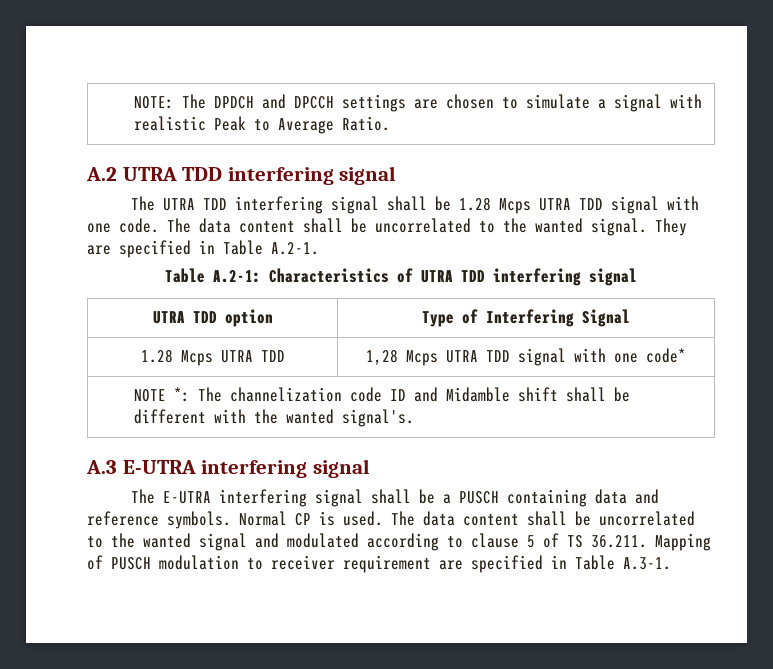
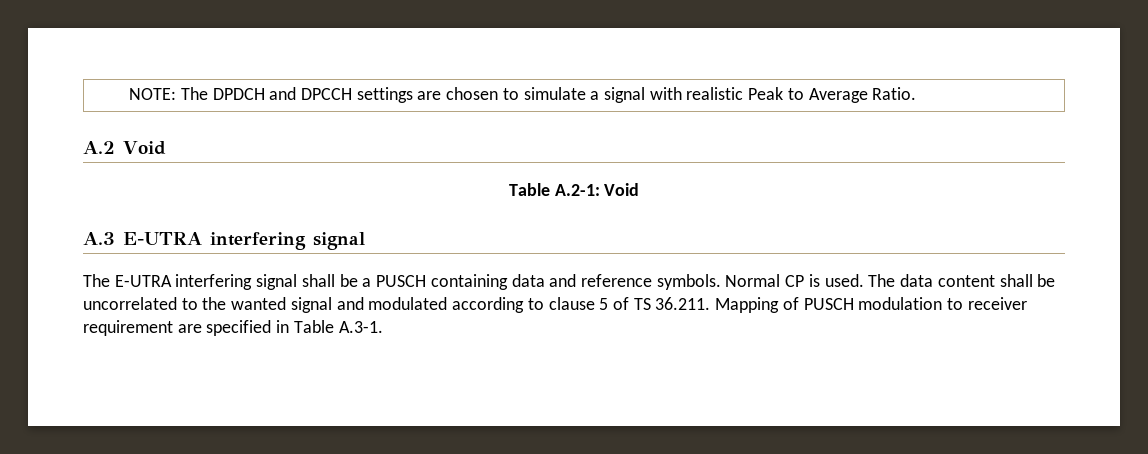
- A.2 UTRA TDD interfering signal
- The UTRA TDD interfering signal shall be 1.28 Mcps UTRA TDD signal with one code. The data content shall be uncorrelated to the wanted signal. They are specified in Table A.2-1.
- Table A.2-1: Characteristics of UTRA TDD interfering signal
- UTRA TDD option | Type of Interfering Signal
- 1.28 Mcps UTRA TDD | 1,28 Mcps UTRA TDD signal with one code*
- NOTE *: The channelization code ID and Midamble shift shall be different with the wanted signal's.
+ A.2 Void
+ Table A.2-1: Void

